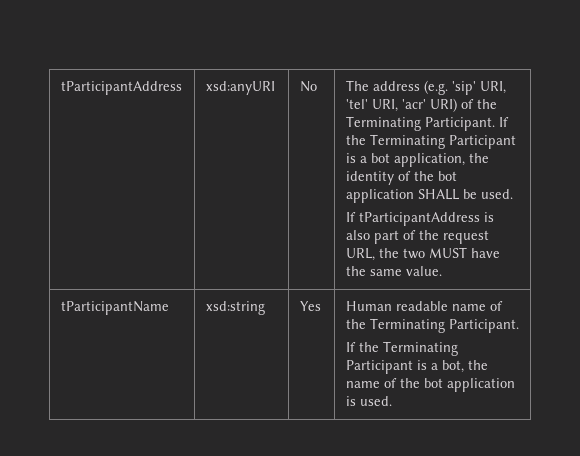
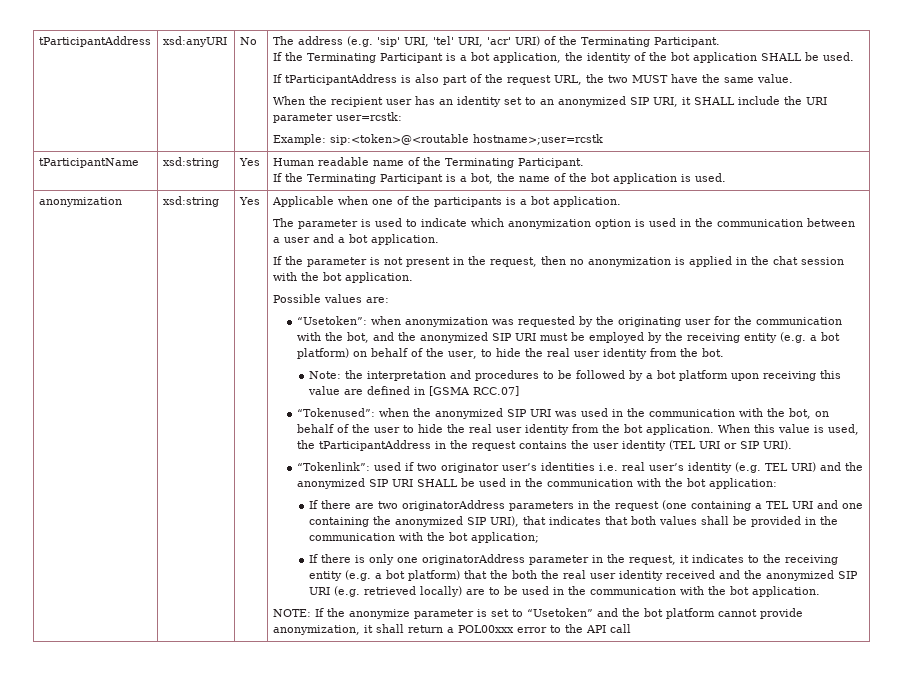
- The address (e.g. 'sip' URI, 'tel' URI, 'acr' URI) of the Terminating Participant. If the Terminating Participant is a bot application, the identity of the bot application SHALL be used.
+ The address (e.g. 'sip' URI, 'tel' URI, 'acr' URI) of the Terminating Participant.
+ If the Terminating Participant is a bot application, the identity of the bot application SHALL be used.
+ When the recipient user has an identity set to an anonymized SIP URI, it SHALL include the URI parameter user=rcstk:
+ Example: sip:<token>@<routable hostname>;user=rcstk
+ anonymization | xsd:string | Yes | Applicable when one of the participants is a bot application.
+ The parameter is used to indicate which anonymization option is used in the communication between a user and a bot application.
+ If the parameter is not present in the request, then no anonymization is applied in the chat session with the bot application.
+ Possible values are:
+ “Usetoken”: when anonymization was requested by the originating user for the communication with the bot, and the anonymized SIP URI must be employed by the receiving entity (e.g. a bot platform) on behalf of the user, to hide the real user identity from the bot.
+ Note: the interpretation and procedures to be followed by a bot platform upon receiving this value are defined in [GSMA RCC.07]
+ “Tokenused”: when the anonymized SIP URI was used in the communication with the bot, on behalf of the user to hide the real user identity from the bot application. When this value is used, the tParticipantAddress in the request contains the user identity (TEL URI or SIP URI).
+ “Tokenlink”: used if two originator user’s identities i.e. real user’s identity (e.g. TEL URI) and the anonymized SIP URI SHALL be used in the communication with the bot application:
+ If there are two originatorAddress parameters in the request (one containing a TEL URI and one containing the anonymized SIP URI), that indicates that both values shall be provided in the communication with the bot application;
+ If there is only one originatorAddress parameter in the request, it indicates to the receiving entity (e.g. a bot platform) that the both the real user identity received and the anonymized SIP URI (e.g. retrieved locally) are to be used in the communication with the bot application.
+ NOTE: If the anonymize parameter is set to “Usetoken” and the bot platform cannot provide anonymization, it shall return a POL00xxx error to the API call

